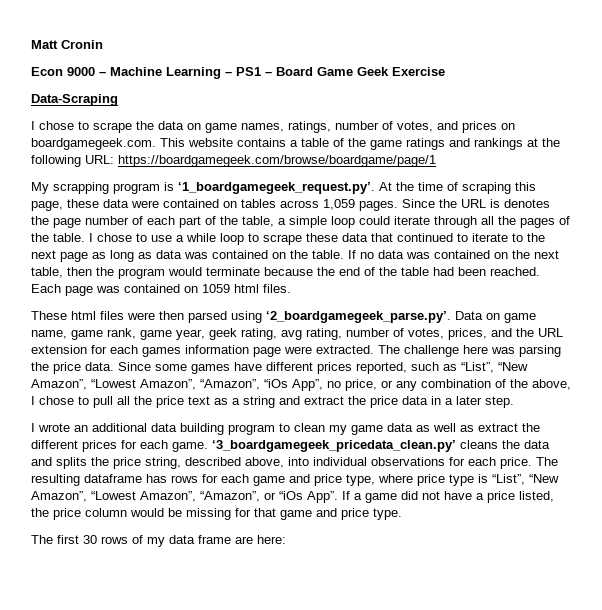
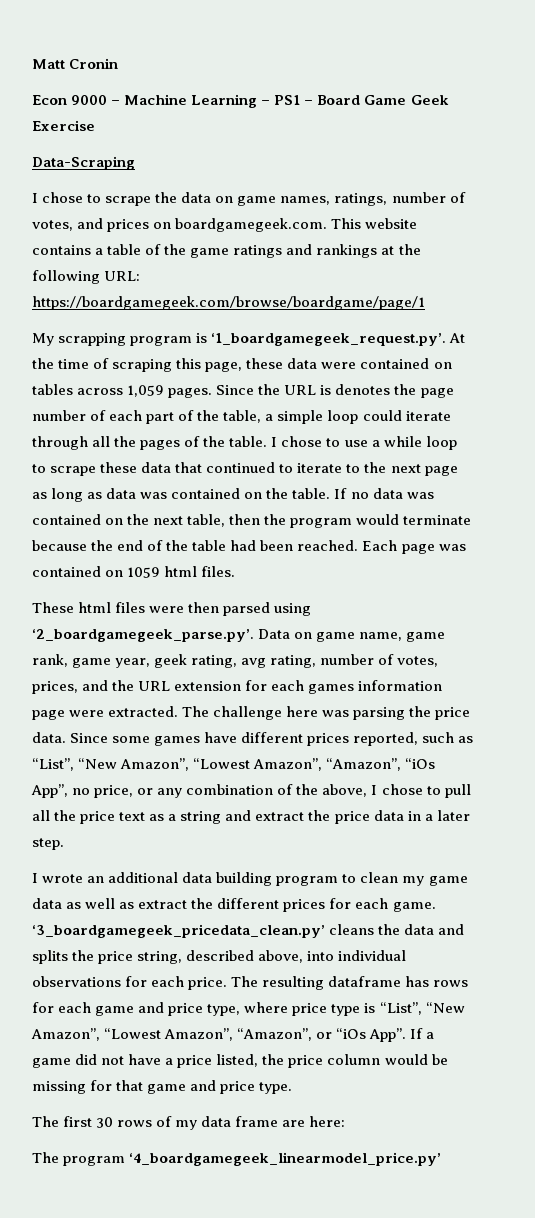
+ The program ‘4_boardgamegeek_linearmodel_price.py’

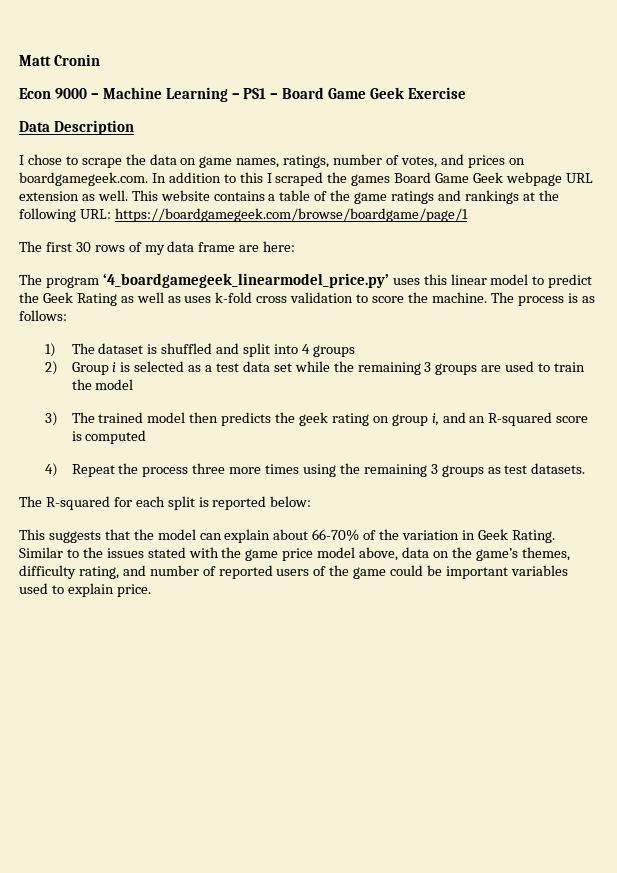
- Data-Scraping
+ Data Description
- I chose to scrape the data on game names, ratings, number of votes, and prices on boardgamegeek.com. This website contains a table of the game ratings and rankings at the following URL: https://boardgamegeek.com/browse/boardgame/page/1
+ I chose to scrape the data on game names, ratings, number of votes, and prices on boardgamegeek.com. In addition to this I scraped the games Board Game Geek webpage URL extension as well. This website contains a table of the game ratings and rankings at the following URL: https://boardgamegeek.com/browse/boardgame/page/1
- My scrapping program is ‘1_boardgamegeek_request.py’. At the time of scraping this page, these data were contained on tables across 1,059 pages. Since the URL is denotes the page number of each part of the table, a simple loop could iterate through all the pages of the table. I chose to use a while loop to scrape these data that continued to iterate to the next page as long as data was contained on the table. If no data was contained on the next table, then the program would terminate because the end of the table had been reached. Each page was contained on 1059 html files.
- These html files were then parsed using ‘2_boardgamegeek_parse.py’. Data on game name, game rank, game year, geek rating, avg rating, number of votes, prices, and the URL extension for each games information page were extracted. The challenge here was parsing the price data. Since some games have different prices reported, such as “List”, “New Amazon”, “Lowest Amazon”, “Amazon”, “iOs App”, no price, or any combination of the above, I chose to pull all the price text as a string and extract the price data in a later step.
- I wrote an additional data building program to clean my game data as well as extract the different prices for each game. ‘3_boardgamegeek_pricedata_clean.py’ cleans the data and splits the price string, described above, into individual observations for each price. The resulting dataframe has rows for each game and price type, where price type is “List”, “New Amazon”, “Lowest Amazon”, “Amazon”, or “iOs App”. If a game did not have a price listed, the price column would be missing for that game and price type.
- The program ‘4_boardgamegeek_linearmodel_price.py’
+ The program ‘4_boardgamegeek_linearmodel_price.py’ uses this linear model to predict the Geek Rating as well as uses k-fold cross validation to score the machine. The process is as follows:
+ 1) The dataset is shuffled and split into 4 groups
+ 2) Group i is selected as a test data set while the remaining 3 groups are used to train the model
+ 3) The trained model then predicts the geek rating on group i, and an R-squared score is computed
+ 4) Repeat the process three more times using the remaining 3 groups as test datasets.
+ The R-squared for each split is reported below:
+ This suggests that the model can explain about 66-70% of the variation in Geek Rating. Similar to the issues stated with the game price model above, data on the game’s themes, difficulty rating, and number of reported users of the game could be important variables used to explain price.

